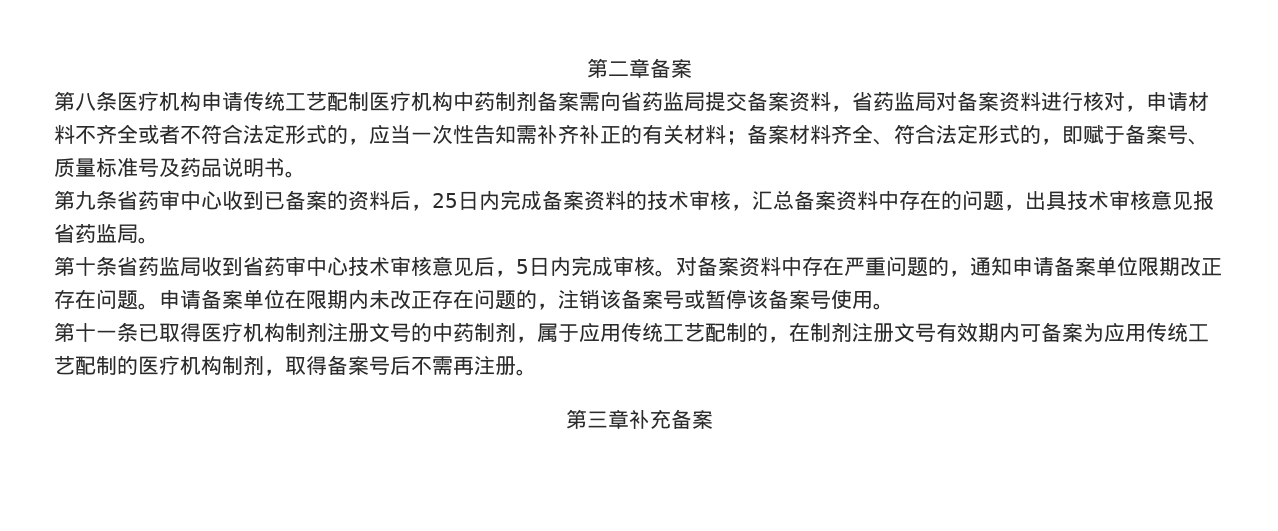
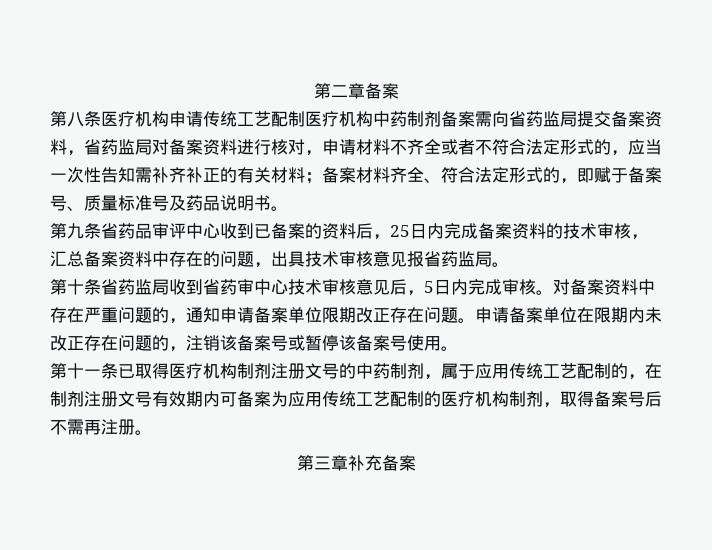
- 第九条省药审中心收到已备案的资料后，25日内完成备案资料的技术审核，汇总备案资料中存在的问题，出具技术审核意见报省药监局。
+ 第九条省药品审评中心收到已备案的资料后，25日内完成备案资料的技术审核，汇总备案资料中存在的问题，出具技术审核意见报省药监局。

